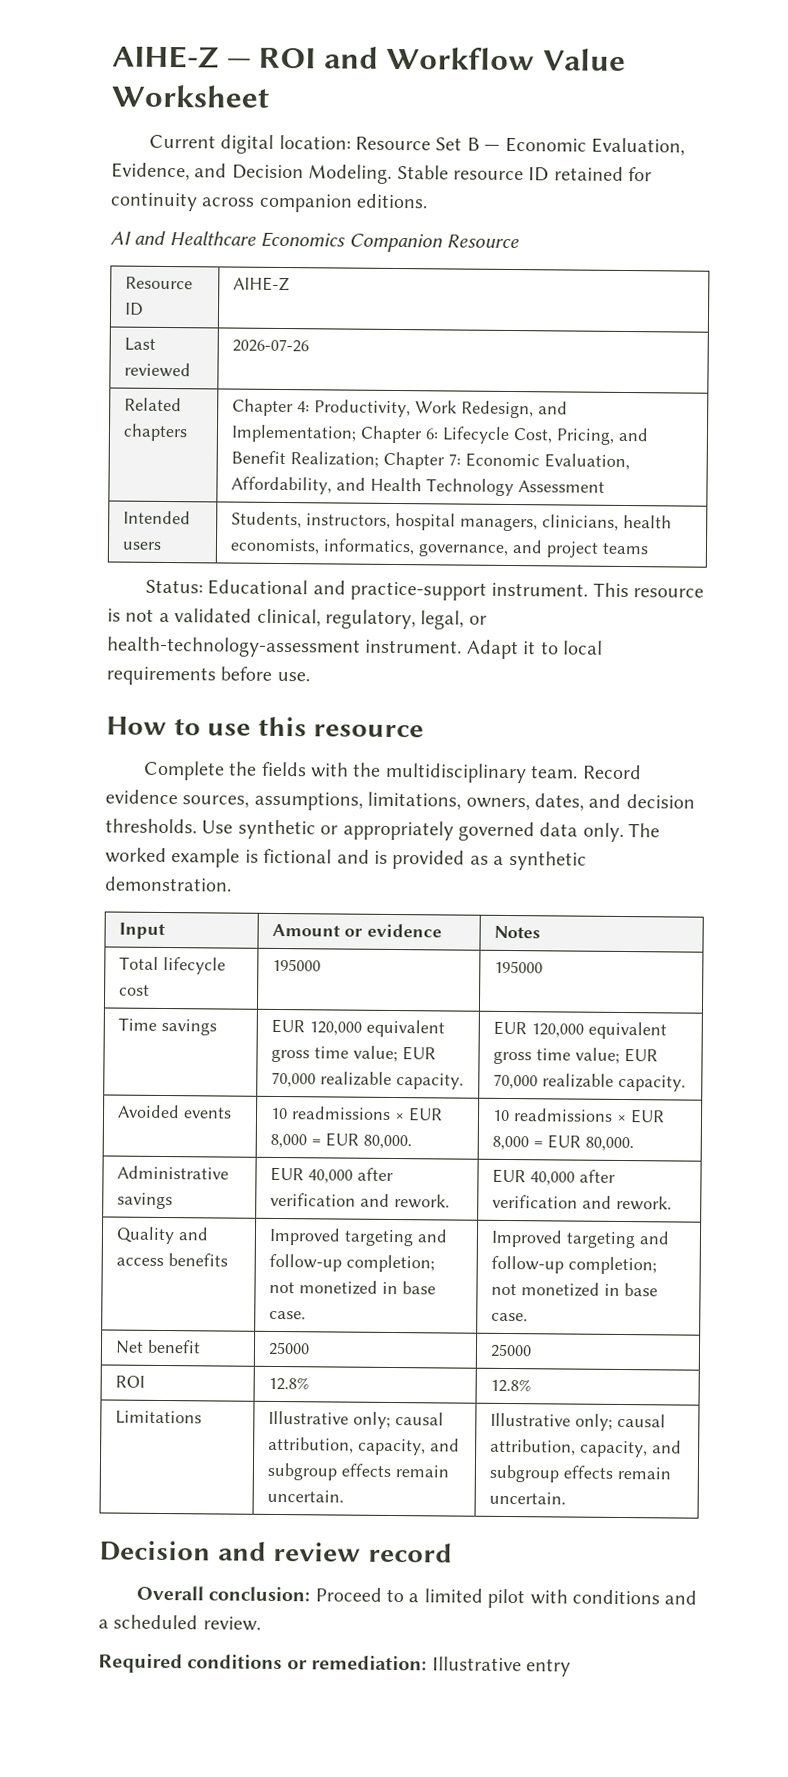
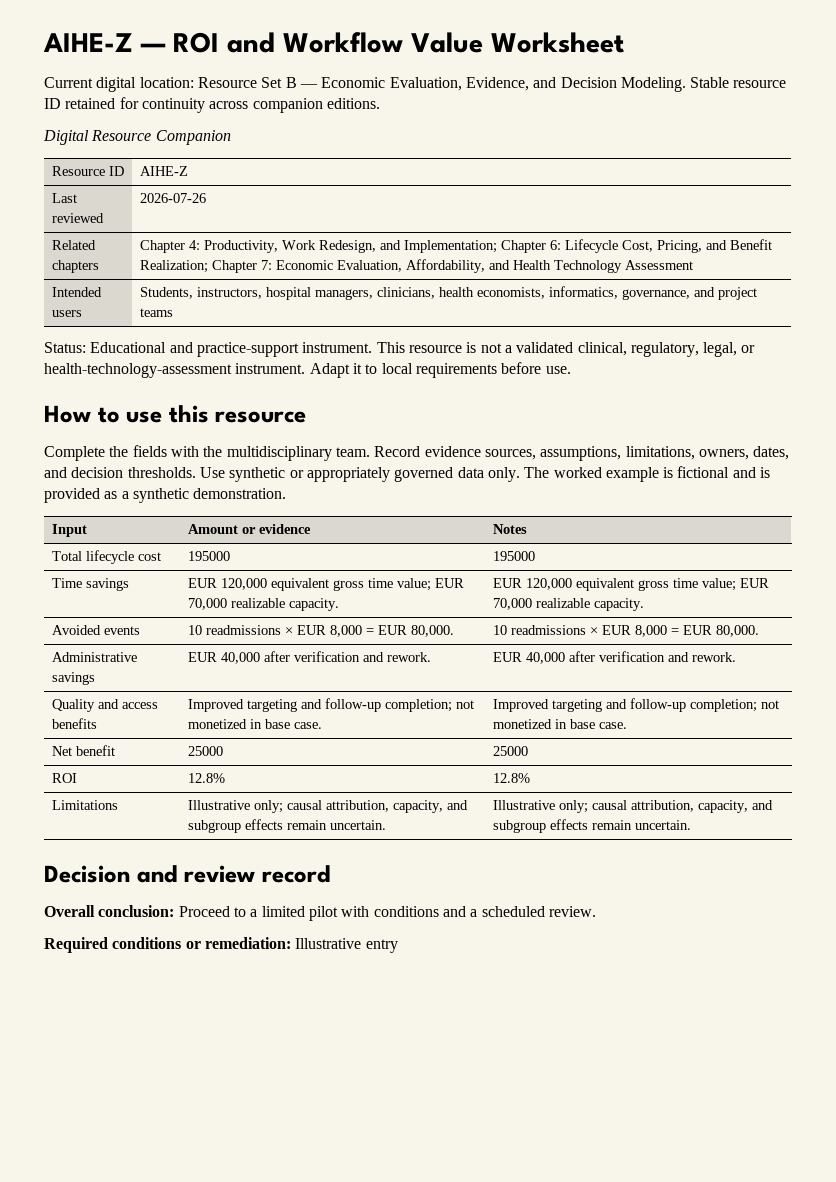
- AI and Healthcare Economics Companion Resource
+ Digital Resource Companion

